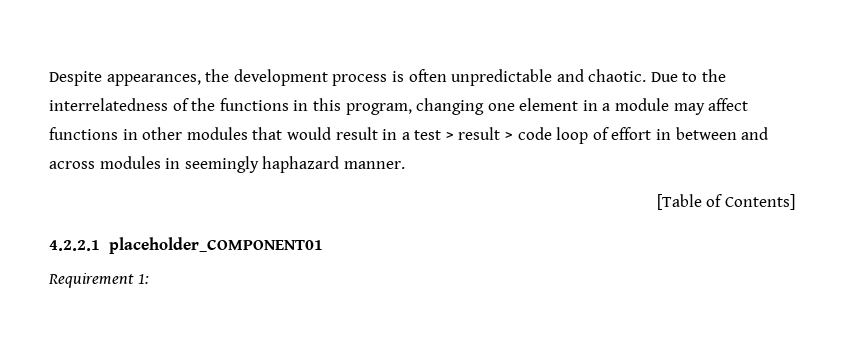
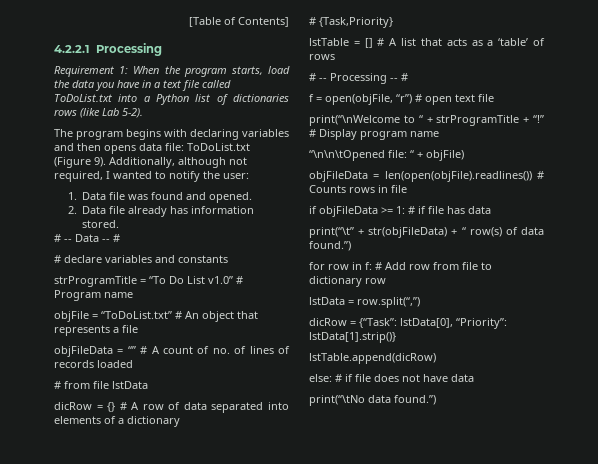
- Despite appearances, the development process is often unpredictable and chaotic. Due to the interrelatedness of the functions in this program, changing one element in a module may affect functions in other modules that would result in a test > result > code loop of effort in between and across modules in seemingly haphazard manner.
- 4.2.2.1 placeholder_COMPONENT01
+ 4.2.2.1 Processing
- Requirement 1:
+ Requirement 1: When the program starts, load the data you have in a text file called ToDoList.txt into a Python list of dictionaries rows (like Lab 5-2).
+ The program begins with declaring variables and then opens data file: ToDoList.txt (Figure 9). Additionally, although not required, I wanted to notify the user:
+ 1. Data file was found and opened.
+ 2. Data file already has information stored.
+ # -- Data -- #
+ # declare variables and constants
+ strProgramTitle = “To Do List v1.0” # Program name
+ objFile = “ToDoList.txt” # An object that represents a file
+ objFileData = “” # A count of no. of lines of records loaded
+ # from file lstData
+ dicRow = {} # A row of data separated into elements of a dictionary
+ # {Task,Priority}
+ lstTable = [] # A list that acts as a ‘table’ of rows
+ # -- Processing -- #
+ f = open(objFile, “r”) # open text file
+ print(“\nWelcome to “ + strProgramTitle + “!” # Display program name
+ “\n\n\tOpened file: “ + objFile)
+ objFileData = len(open(objFile).readlines()) # Counts rows in file
+ if objFileData >= 1: # if file has data
+ print(“\t” + str(objFileData) + “ row(s) of data found.”)
+ for row in f: # Add row from file to dictionary row
+ lstData = row.split(“,”)
+ dicRow = {“Task”: lstData[0], “Priority”: lstData[1].strip()}
+ lstTable.append(dicRow)
+ else: # if file does not have data
+ print(“\tNo data found.”)

